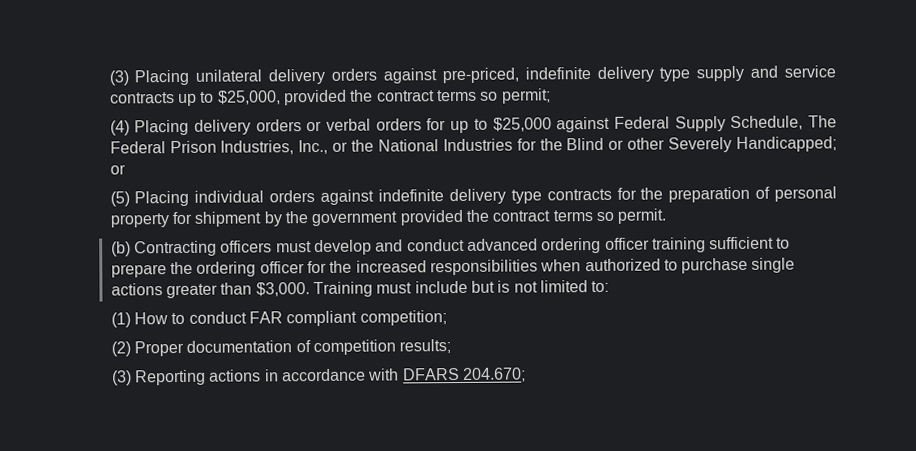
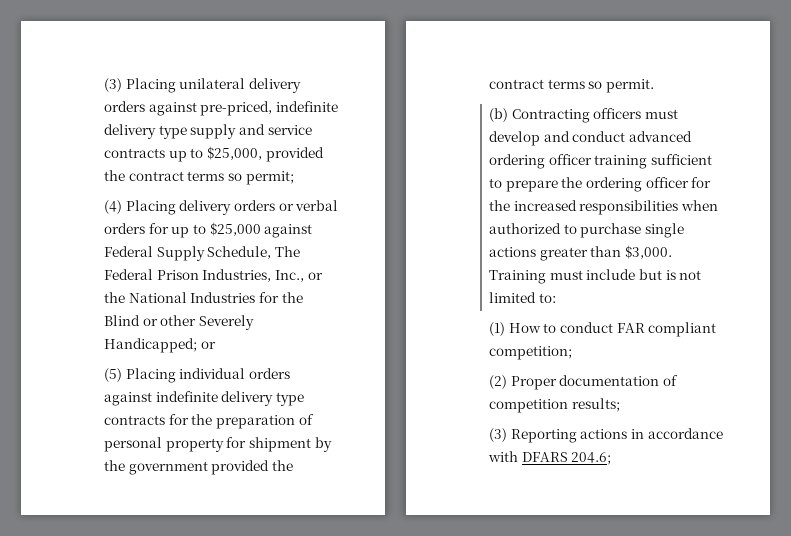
- (3) Reporting actions in accordance with DFARS 204.670;
+ (3) Reporting actions in accordance with DFARS 204.6;

